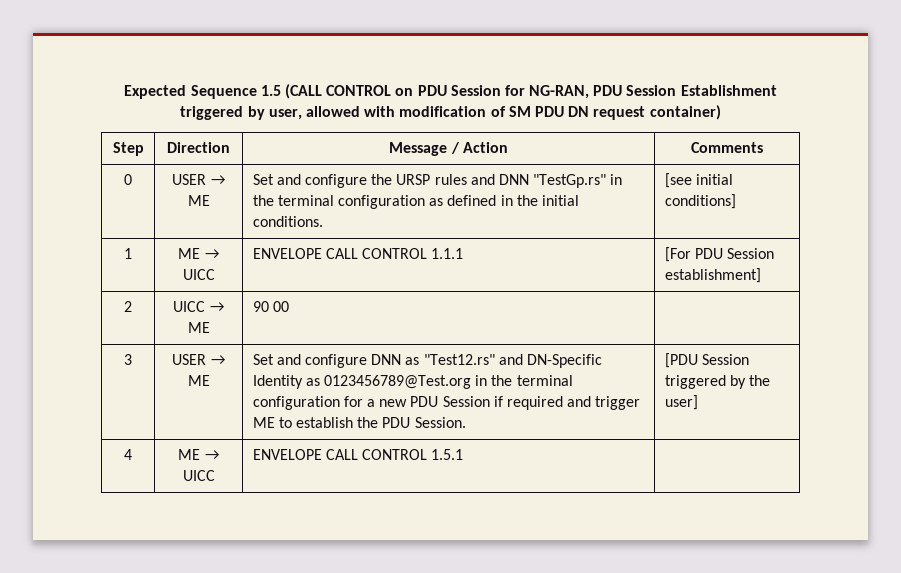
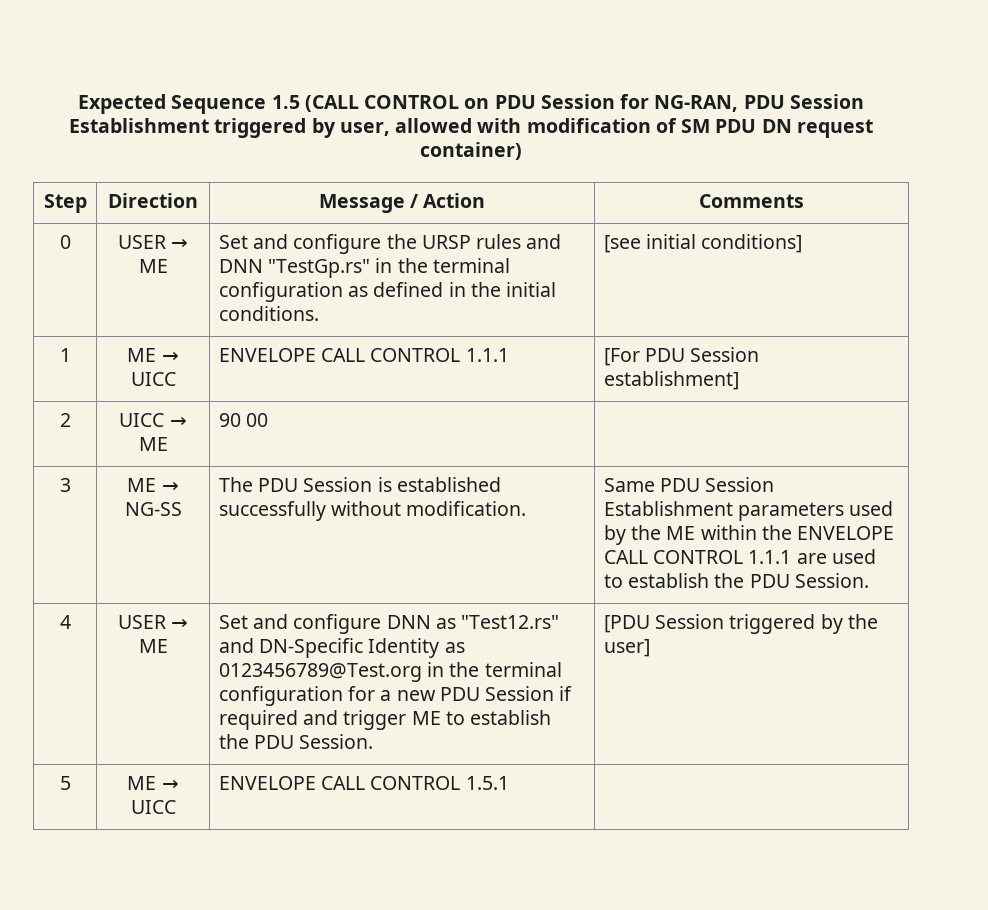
- 3 | USER → ME | Set and configure DNN as "Test12.rs" and DN-Specific Identity as 0123456789@Test.org in the terminal configuration for a new PDU Session if required and trigger ME to establish the PDU Session. | [PDU Session triggered by the user]
+ 3 | ME → NG-SS | The PDU Session is established successfully without modification. | Same PDU Session Establishment parameters used by the ME within the ENVELOPE CALL CONTROL 1.1.1 are used to establish the PDU Session.
+ 4 | USER → ME | Set and configure DNN as "Test12.rs" and DN-Specific Identity as 0123456789@Test.org in the terminal configuration for a new PDU Session if required and trigger ME to establish the PDU Session. | [PDU Session triggered by the user]
- 4 | ME → UICC | ENVELOPE CALL CONTROL 1.5.1 |
+ 5 | ME → UICC | ENVELOPE CALL CONTROL 1.5.1 |

